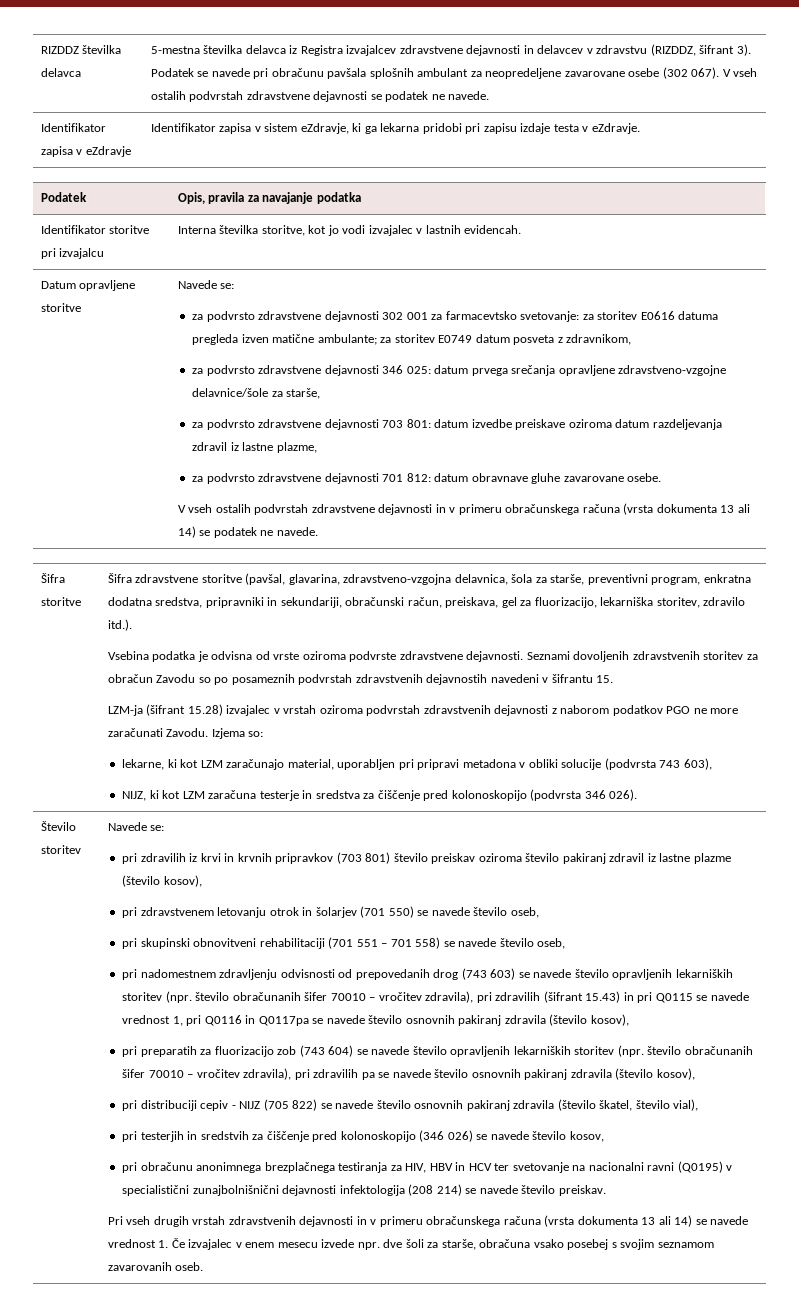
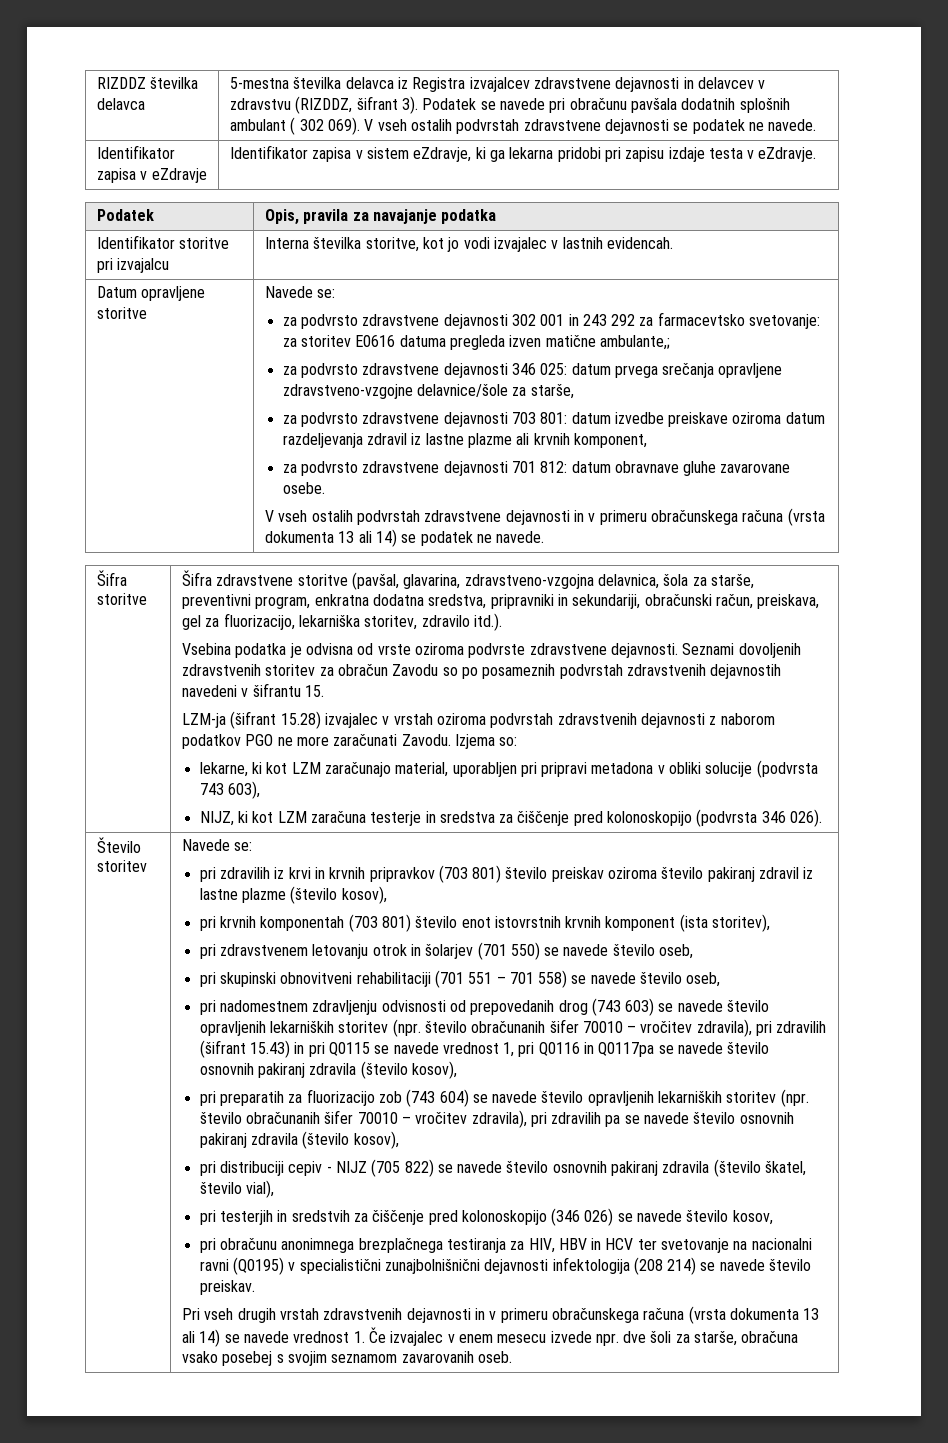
- Podatek se navede pri obračunu pavšala splošnih ambulant za neopredeljene zavarovane osebe (302 067).
+ Podatek se navede pri obračunu pavšala dodatnih splošnih ambulant ( 302 069).
- za podvrsto zdravstvene dejavnosti 302 001 za farmacevtsko svetovanje: za storitev E0616 datuma pregleda izven matične ambulante; za storitev E0749 datum posveta z zdravnikom,
+ za podvrsto zdravstvene dejavnosti 302 001 in 243 292 za farmacevtsko svetovanje: za storitev E0616 datuma pregleda izven matične ambulante,;
- za podvrsto zdravstvene dejavnosti 703 801: datum izvedbe preiskave oziroma datum razdeljevanja zdravil iz lastne plazme,
+ za podvrsto zdravstvene dejavnosti 703 801: datum izvedbe preiskave oziroma datum razdeljevanja zdravil iz lastne plazme ali krvnih komponent,
+ pri krvnih komponentah (703 801) število enot istovrstnih krvnih komponent (ista storitev),

